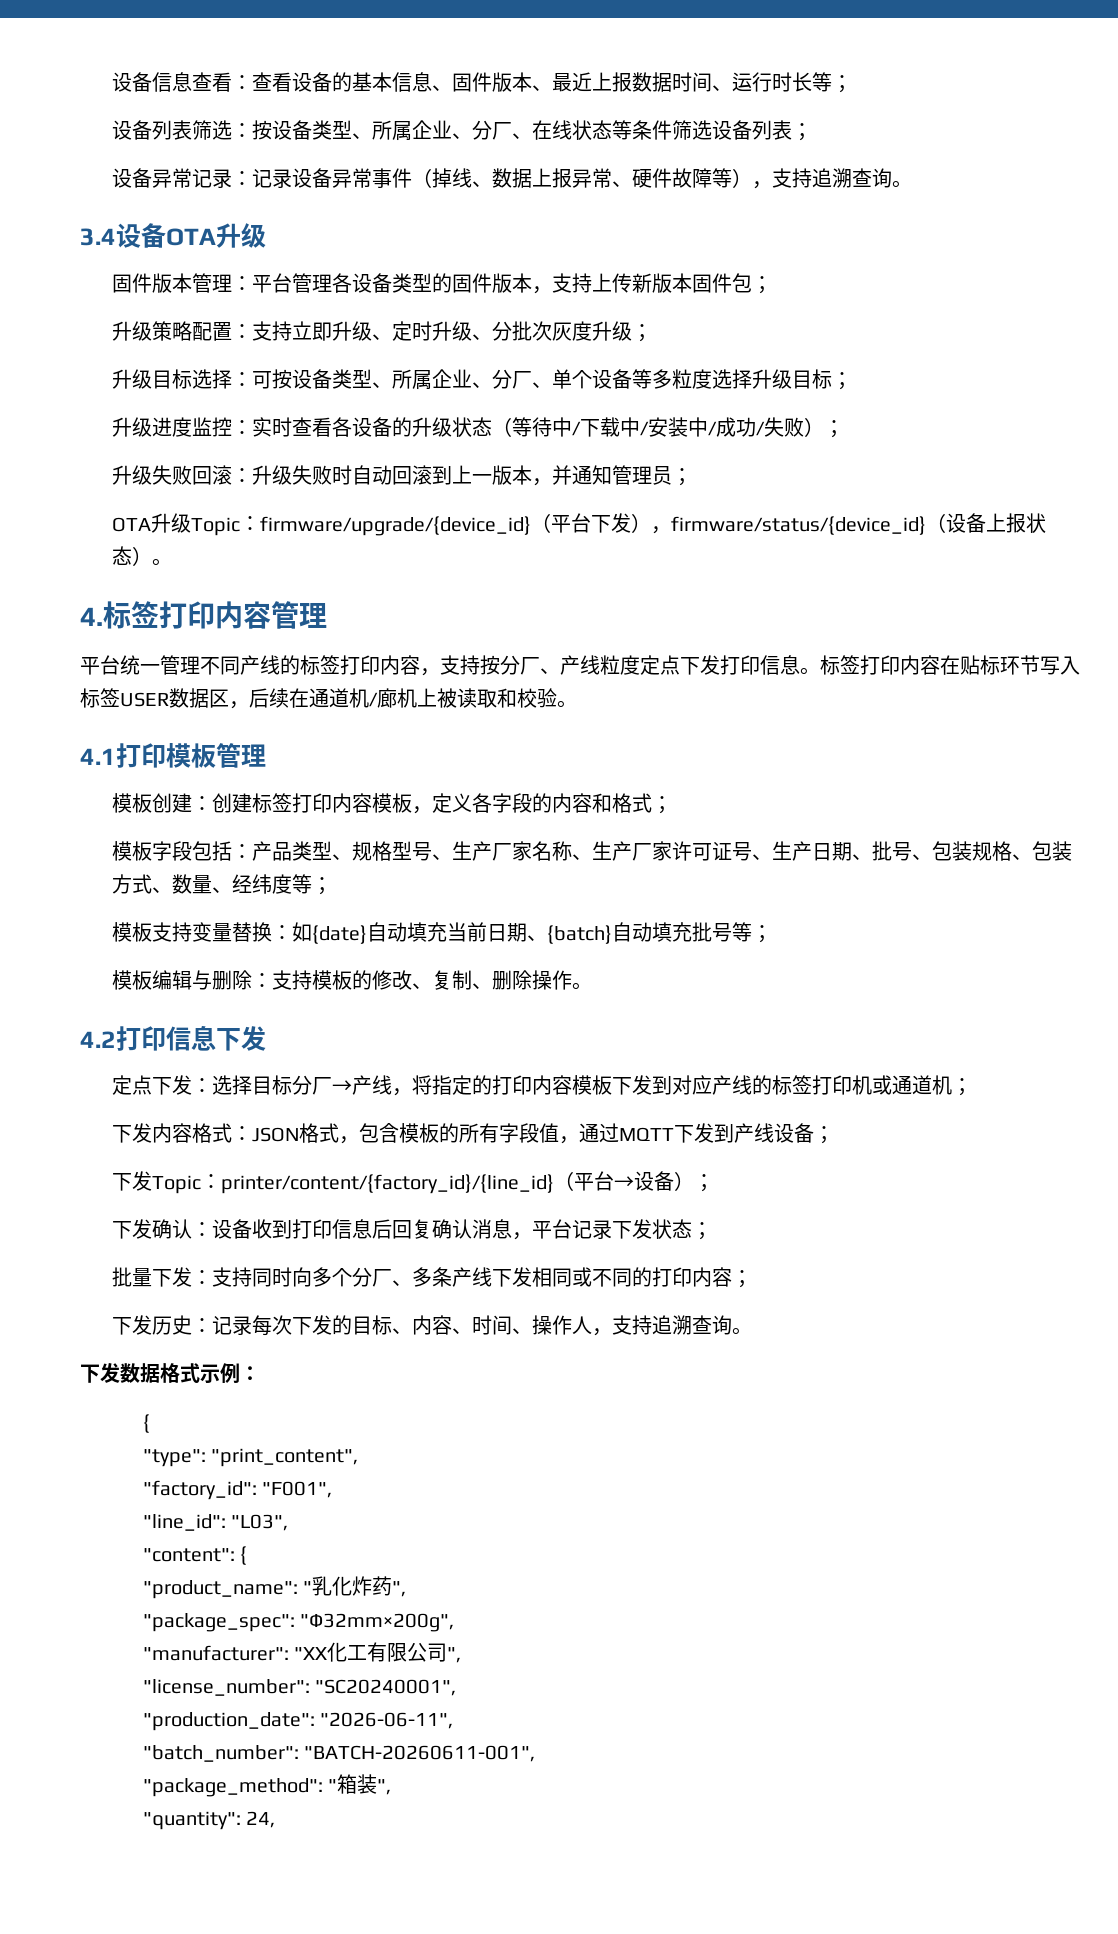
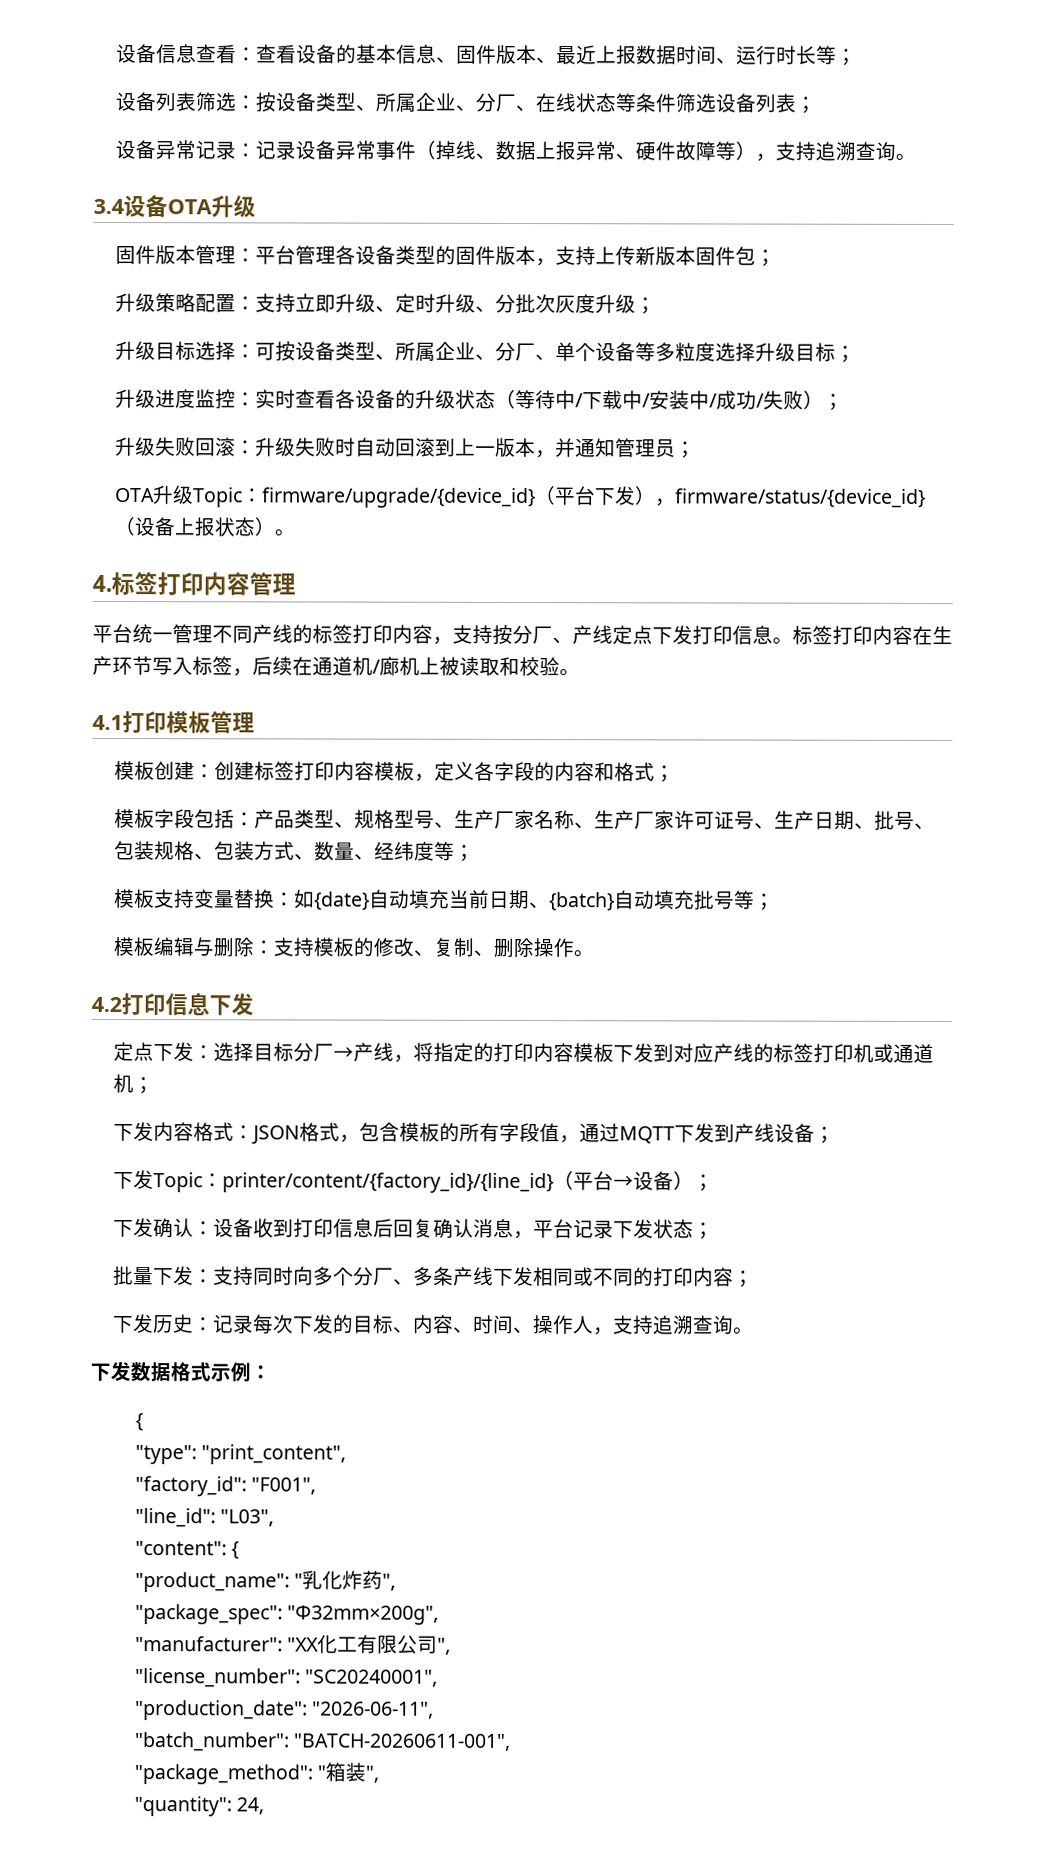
- 平台统一管理不同产线的标签打印内容，支持按分厂、产线粒度定点下发打印信息。
+ 平台统一管理不同产线的标签打印内容，支持按分厂、产线定点下发打印信息。
- 标签打印内容在贴标环节写入标签USER数据区，后续在通道机/廊机上被读取和校验。
+ 标签打印内容在生产环节写入标签，后续在通道机/廊机上被读取和校验。

